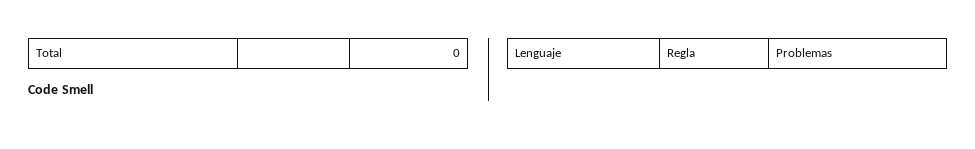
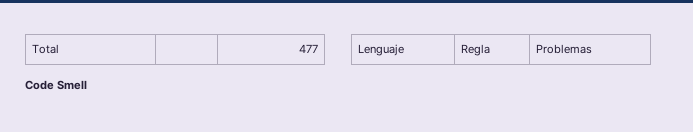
- Total | | 0
+ Total | | 477

